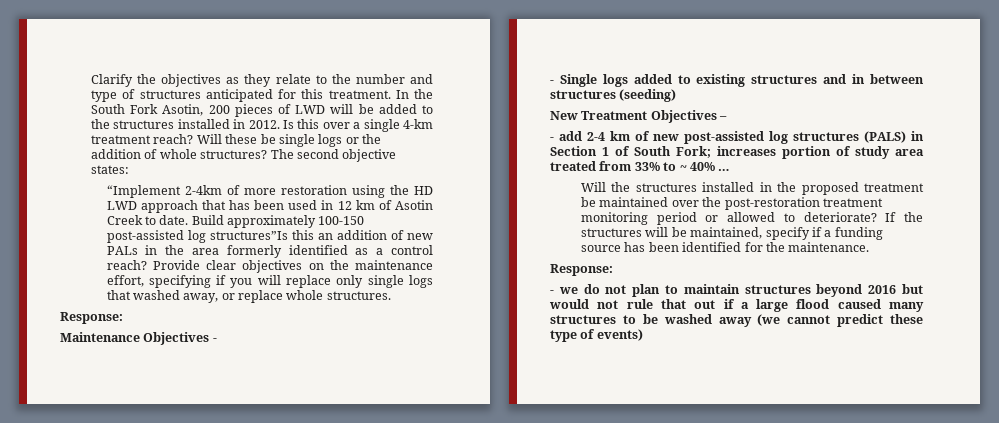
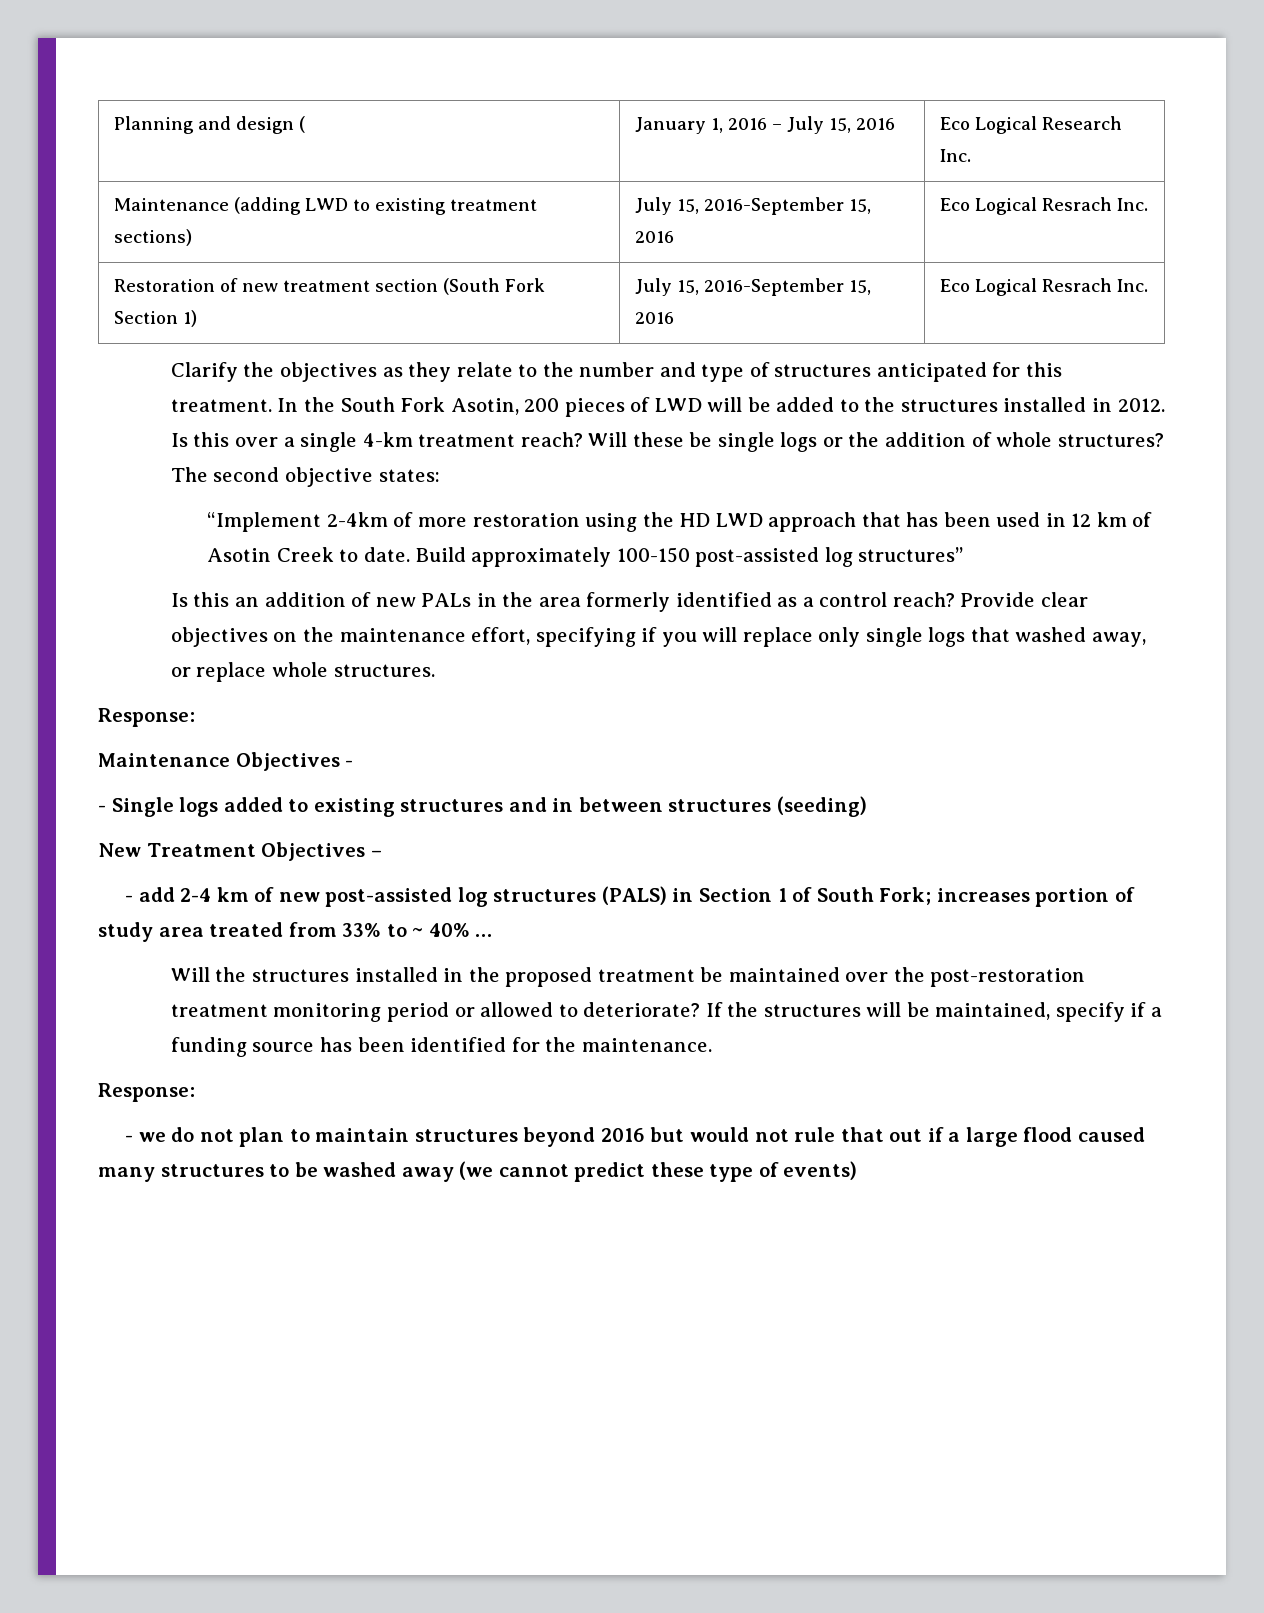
+ Planning and design ( | January 1, 2016 – July 15, 2016 | Eco Logical Research Inc.
+ Maintenance (adding LWD to existing treatment sections) | July 15, 2016-September 15, 2016 | Eco Logical Resrach Inc.
+ Restoration of new treatment section (South Fork Section 1) | July 15, 2016-September 15, 2016 | Eco Logical Resrach Inc.
- Build approximately 100-150 post-assisted log structures”Is this an addition of new PALs in the area formerly identified as a control reach?
+ Build approximately 100-150 post-assisted log structures”
+ Is this an addition of new PALs in the area formerly identified as a control reach?

